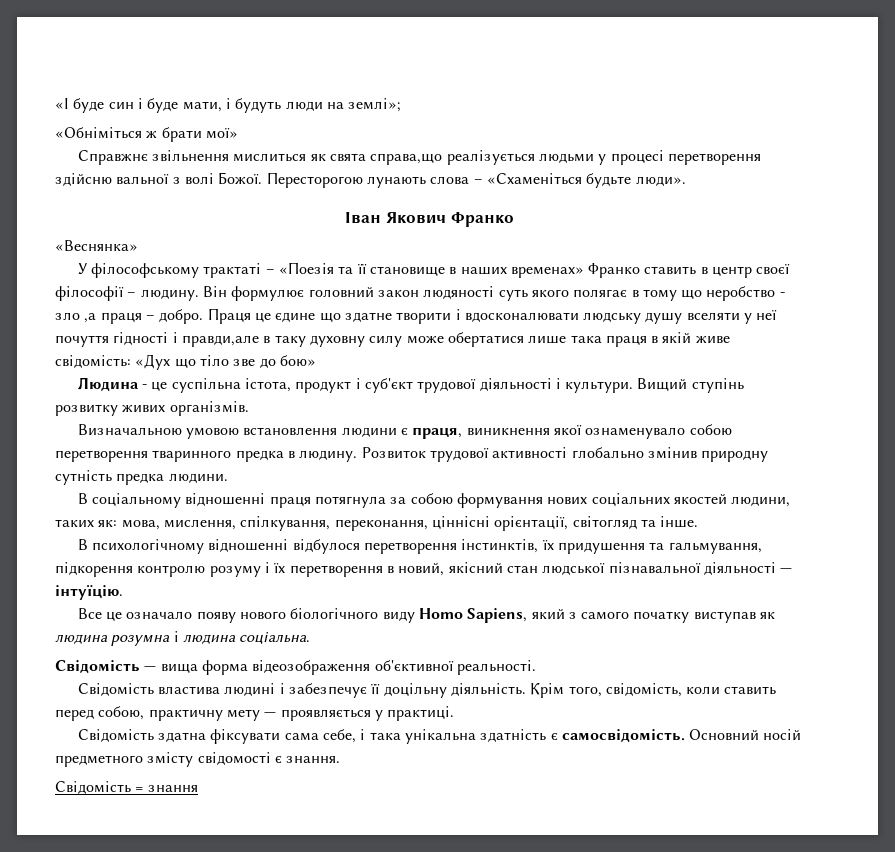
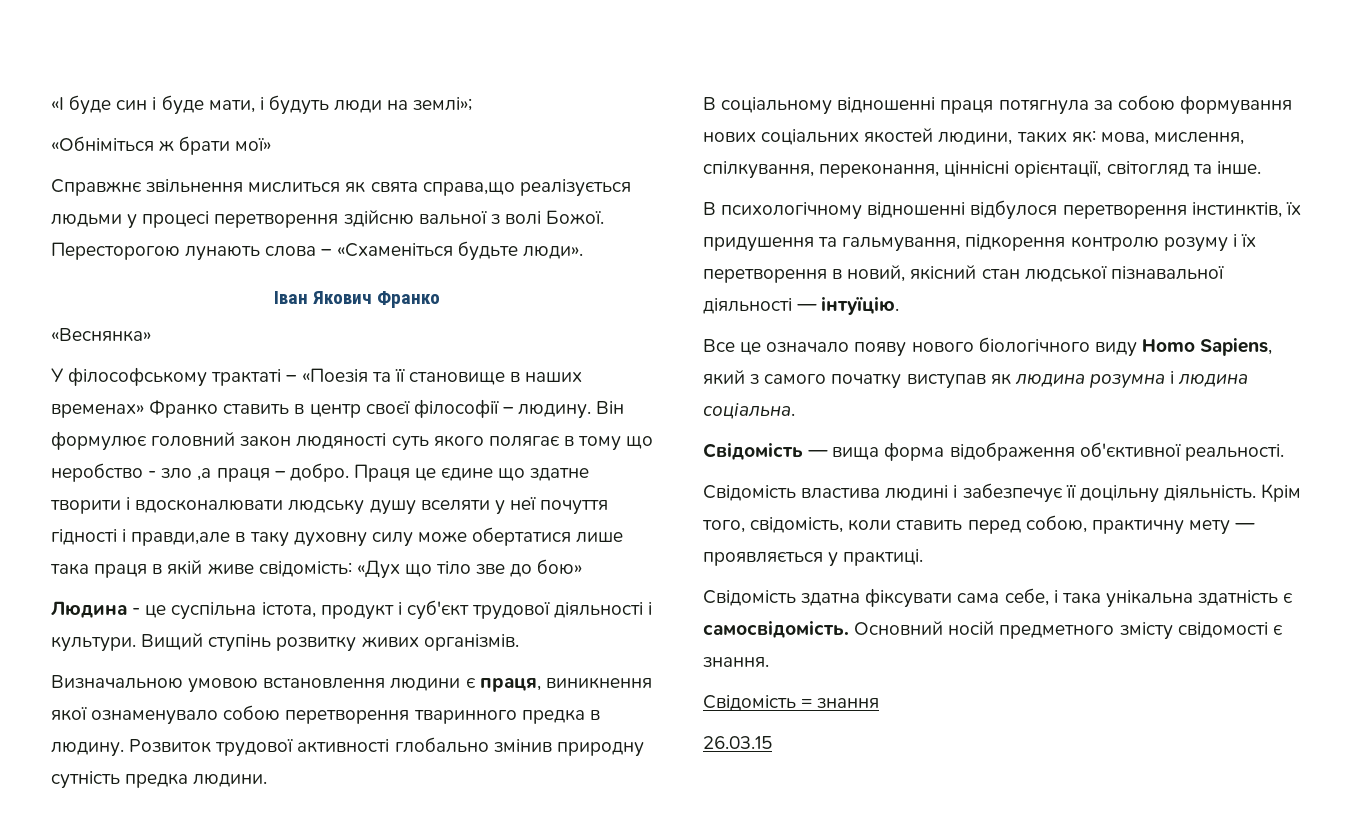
- Свідомість — вища форма відеозображення об'єктивної реальності.
+ Свідомість — вища форма відображення об'єктивної реальності.
+ 26.03.15

